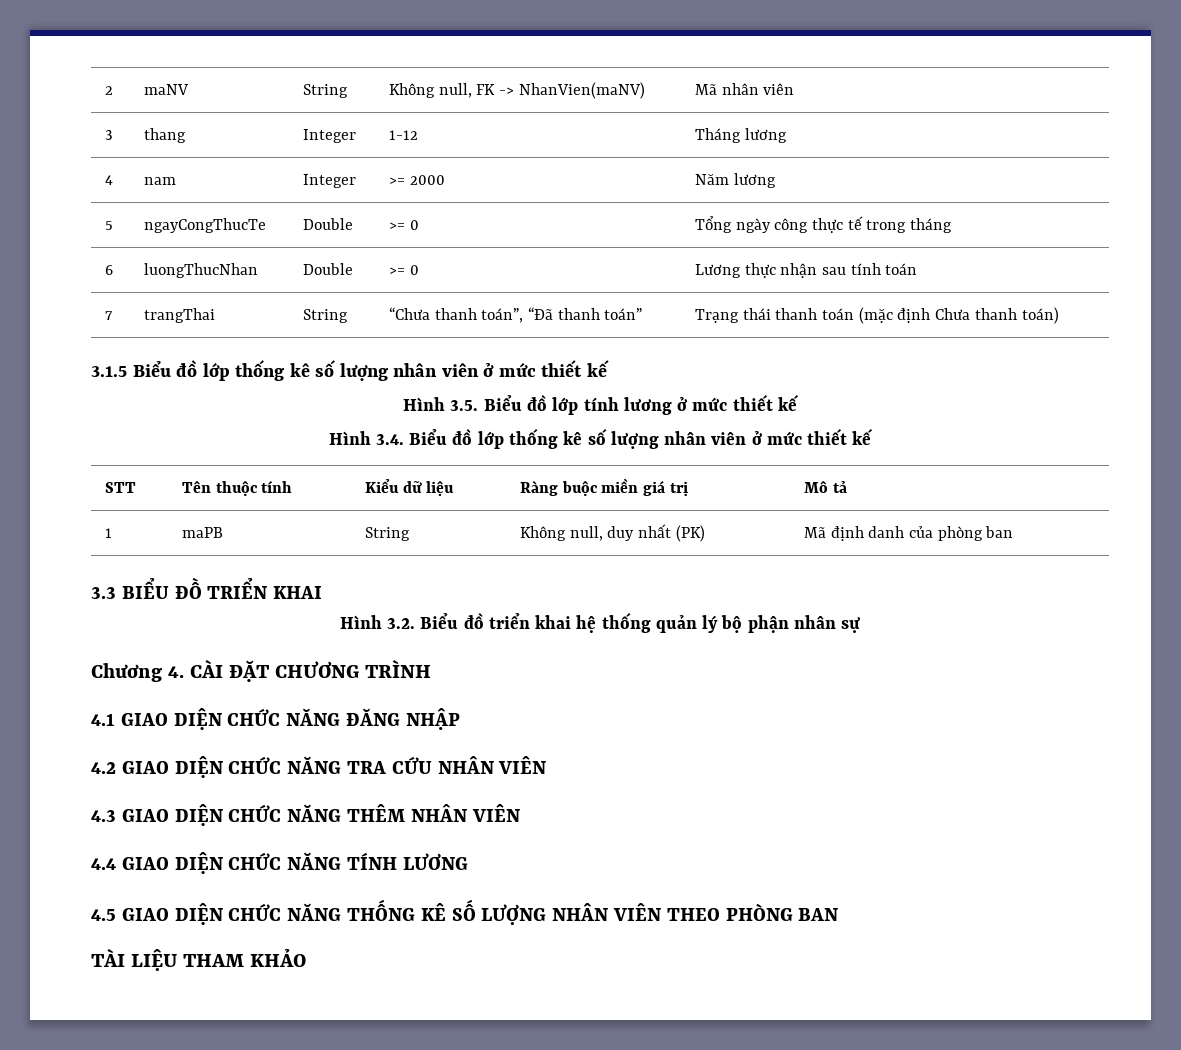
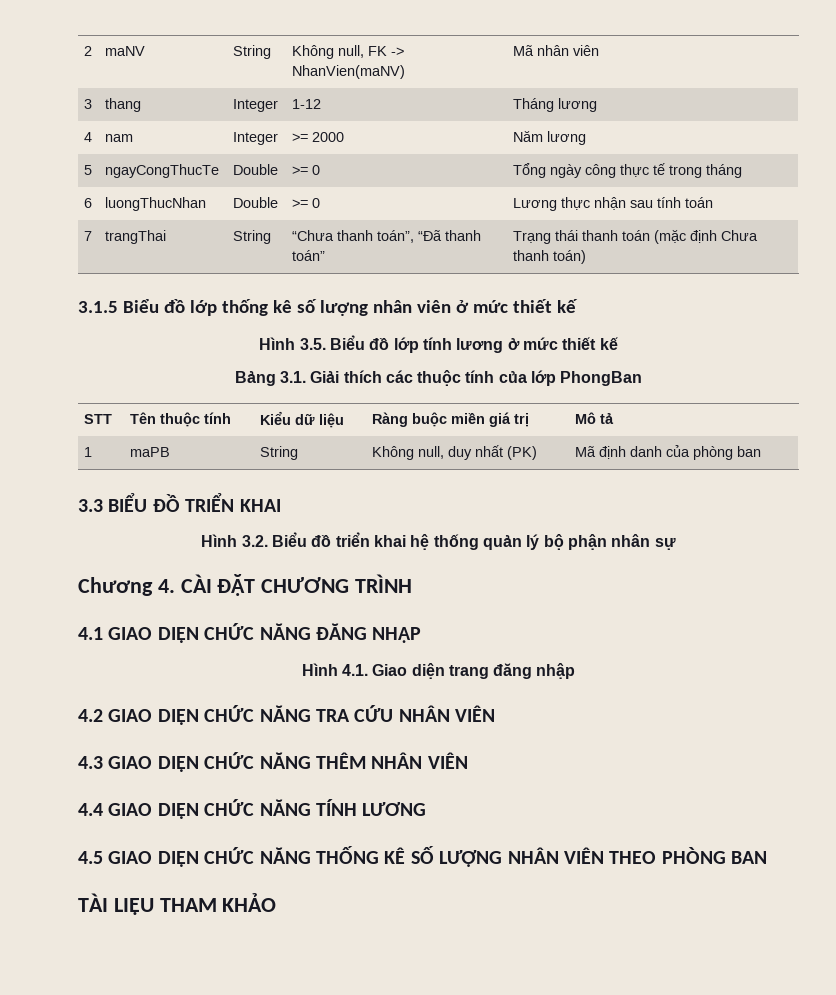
- Hình 3.4. Biểu đồ lớp thống kê số lượng nhân viên ở mức thiết kế
+ Bảng 3.1. Giải thích các thuộc tính của lớp PhongBan
+ Hình 4.1. Giao diện trang đăng nhập

